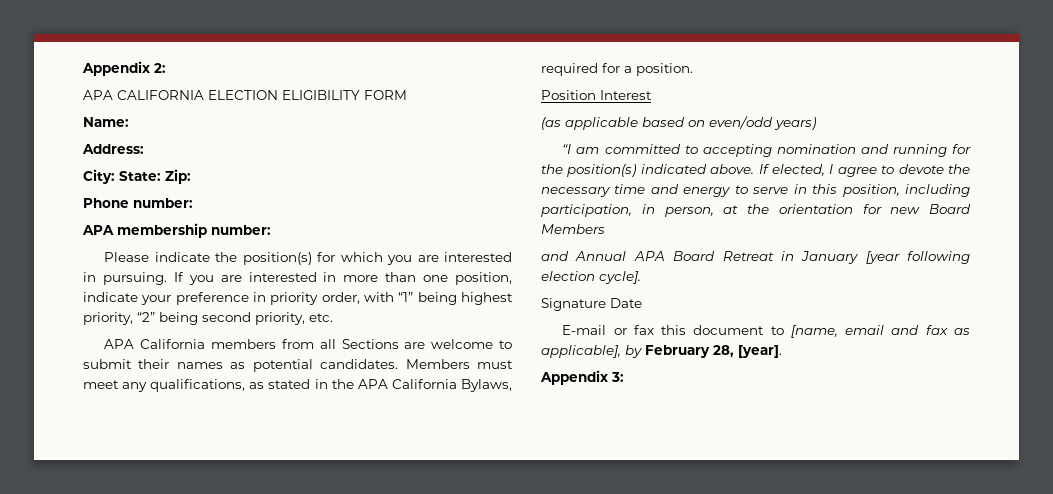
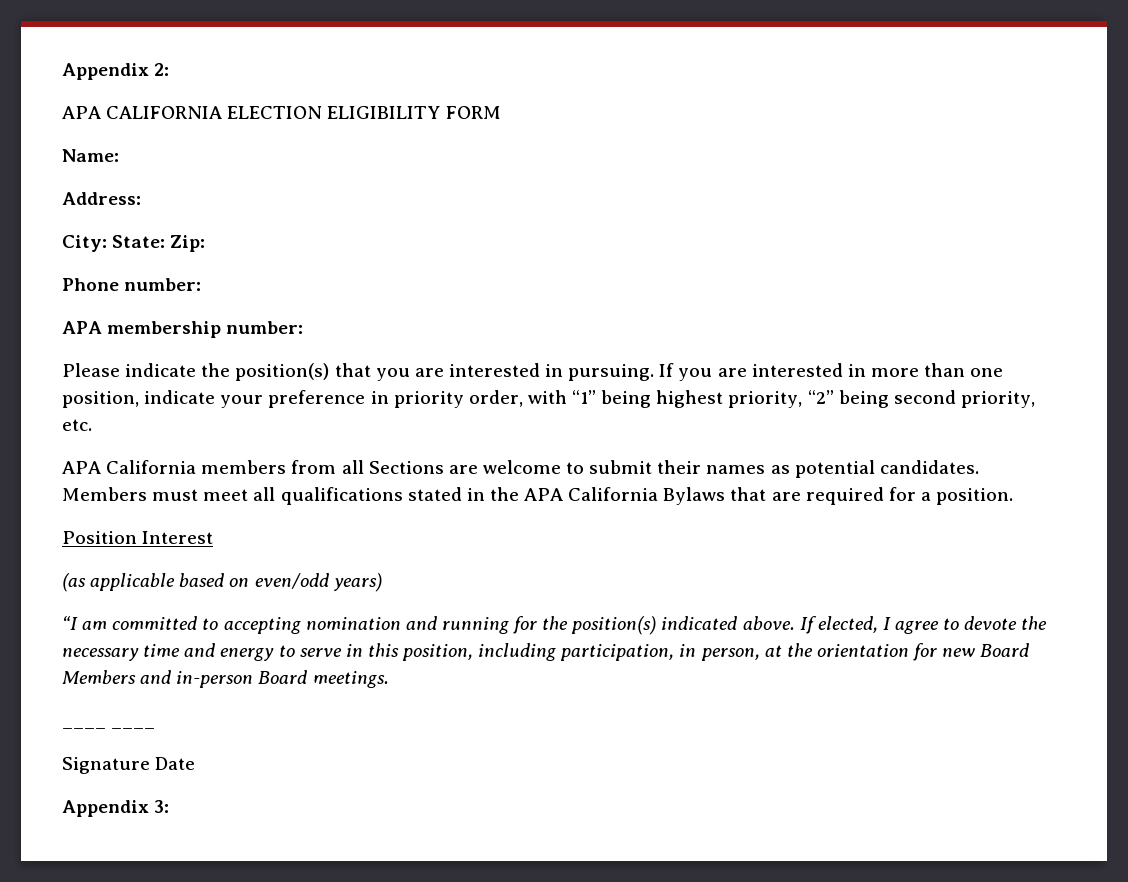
- Please indicate the position(s) for which you are interested in pursuing.
+ Please indicate the position(s) that you are interested in pursuing.
- Members must meet any qualifications, as stated in the APA California Bylaws, required for a position.
+ Members must meet all qualifications stated in the APA California Bylaws that are required for a position.
- If elected, I agree to devote the necessary time and energy to serve in this position, including participation, in person, at the orientation for new Board Members
- and Annual APA Board Retreat in January [year following election cycle].
+ If elected, I agree to devote the necessary time and energy to serve in this position, including participation, in person, at the orientation for new Board Members and in-person Board meetings.
+ ____ ____
  Signature Date
- E-mail or fax this document to [name, email and fax as applicable], by February 28, [year].

